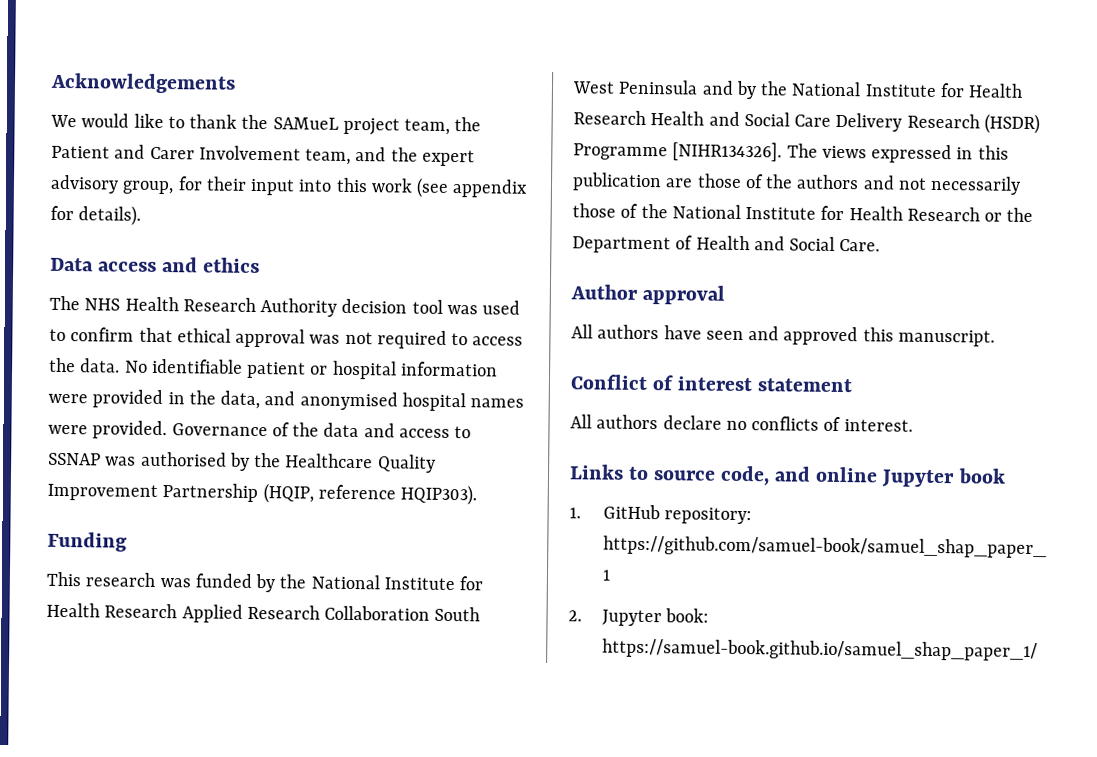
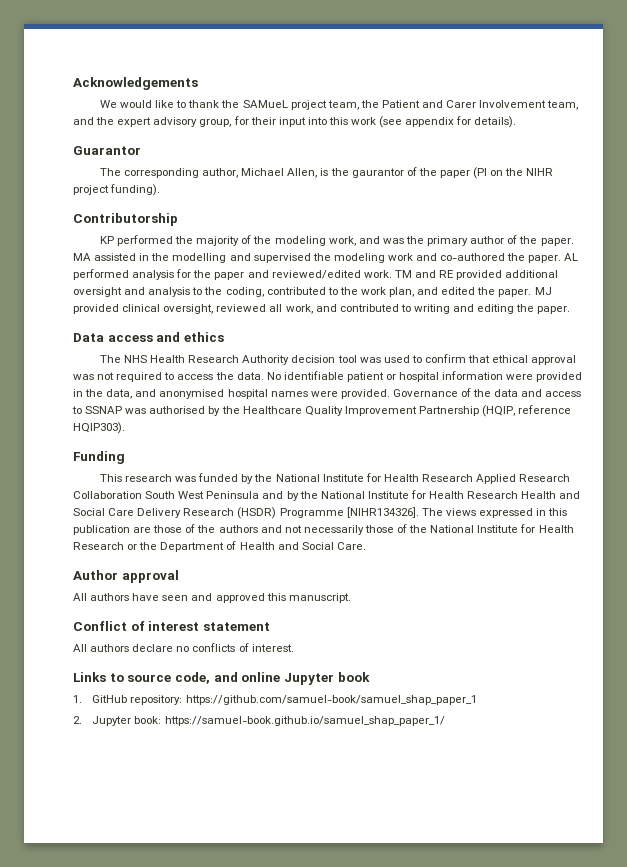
+ Guarantor
+ The corresponding author, Michael Allen, is the gaurantor of the paper (PI on the NIHR project funding).
+ Contributorship
+ KP performed the majority of the modeling work, and was the primary author of the paper. MA assisted in the modelling and supervised the modeling work and co-authored the paper. AL performed analysis for the paper and reviewed/edited work. TM and RE provided additional oversight and analysis to the coding, contributed to the work plan, and edited the paper. MJ provided clinical oversight, reviewed all work, and contributed to writing and editing the paper.

